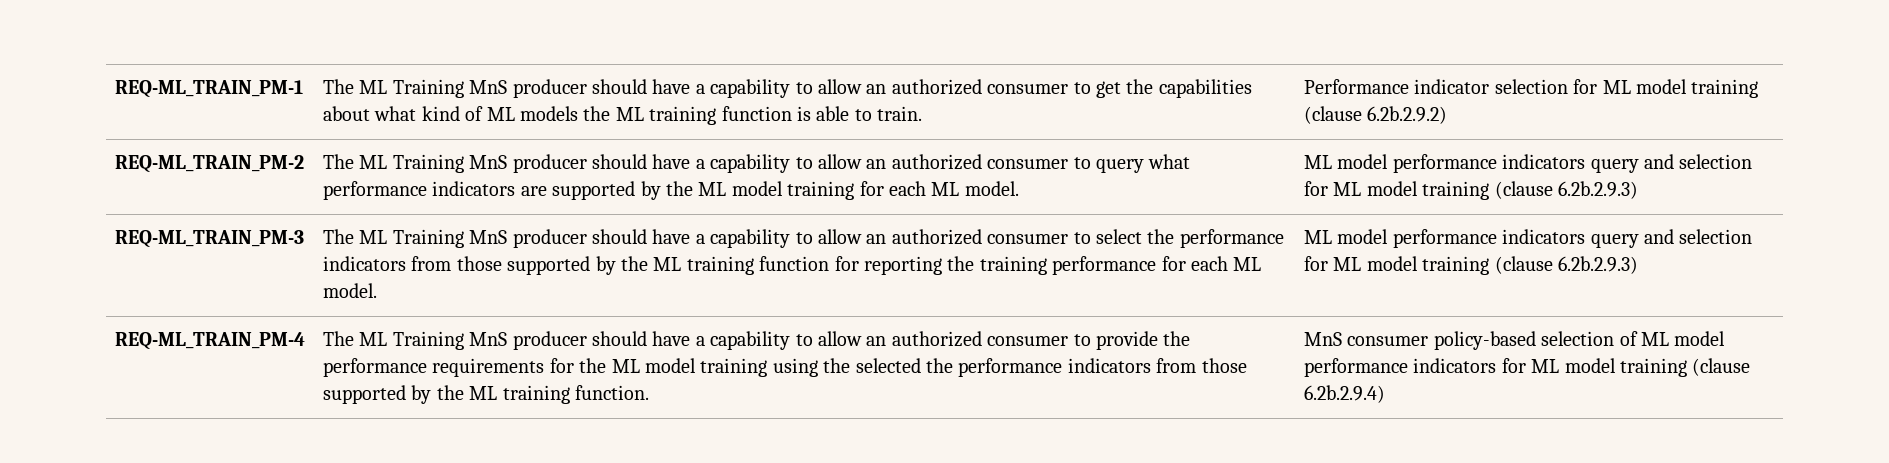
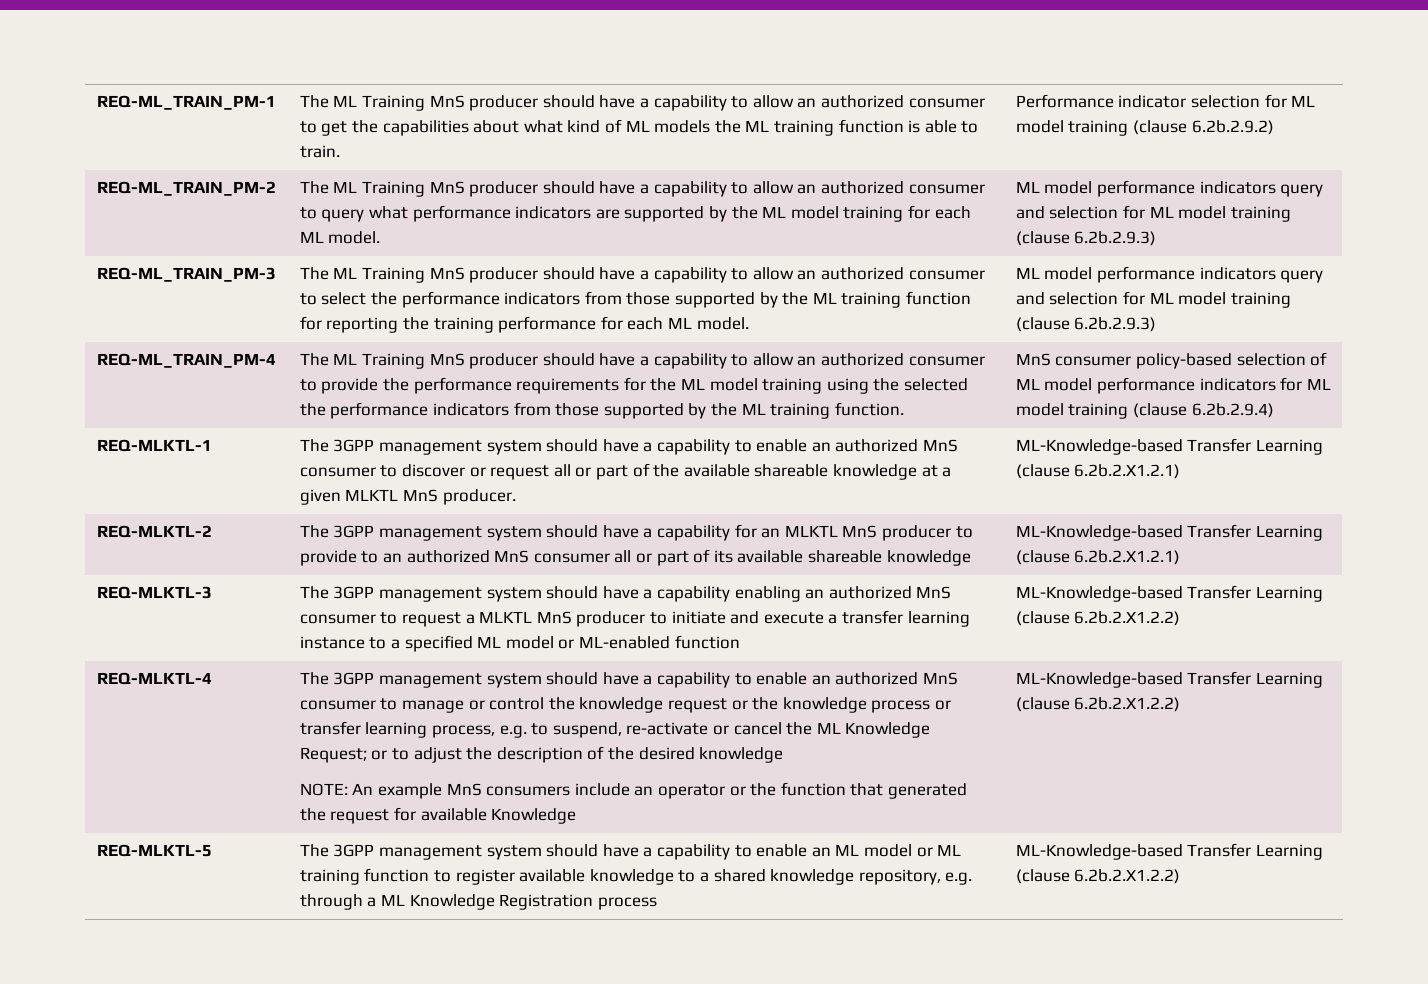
+ REQ-MLKTL-1 | The 3GPP management system should have a capability to enable an authorized MnS consumer to discover or request all or part of the available shareable knowledge at a given MLKTL MnS producer. | ML-Knowledge-based Transfer Learning (clause 6.2b.2.X1.2.1)
+ REQ-MLKTL-2 | The 3GPP management system should have a capability for an MLKTL MnS producer to provide to an authorized MnS consumer all or part of its available shareable knowledge | ML-Knowledge-based Transfer Learning (clause 6.2b.2.X1.2.1)
+ REQ-MLKTL-3 | The 3GPP management system should have a capability enabling an authorized MnS consumer to request a MLKTL MnS producer to initiate and execute a transfer learning instance to a specified ML model or ML-enabled function | ML-Knowledge-based Transfer Learning (clause 6.2b.2.X1.2.2)
+ REQ-MLKTL-4 | The 3GPP management system should have a capability to enable an authorized MnS consumer to manage or control the knowledge request or the knowledge process or transfer learning process, e.g. to suspend, re-activate or cancel the ML Knowledge Request; or to adjust the description of the desired knowledge
+ NOTE: An example MnS consumers include an operator or the function that generated the request for available Knowledge | ML-Knowledge-based Transfer Learning (clause 6.2b.2.X1.2.2)
+ REQ-MLKTL-5 | The 3GPP management system should have a capability to enable an ML model or ML training function to register available knowledge to a shared knowledge repository, e.g. through a ML Knowledge Registration process | ML-Knowledge-based Transfer Learning (clause 6.2b.2.X1.2.2)

